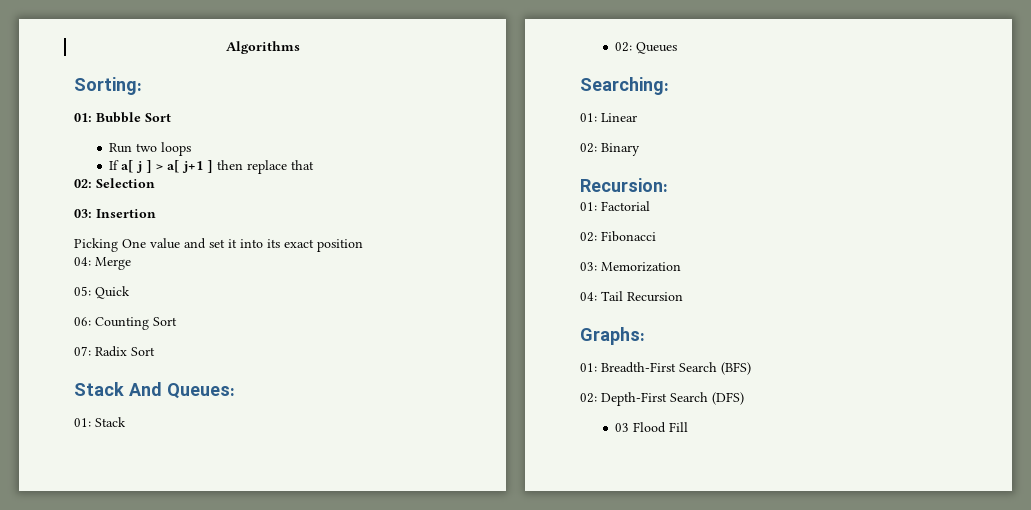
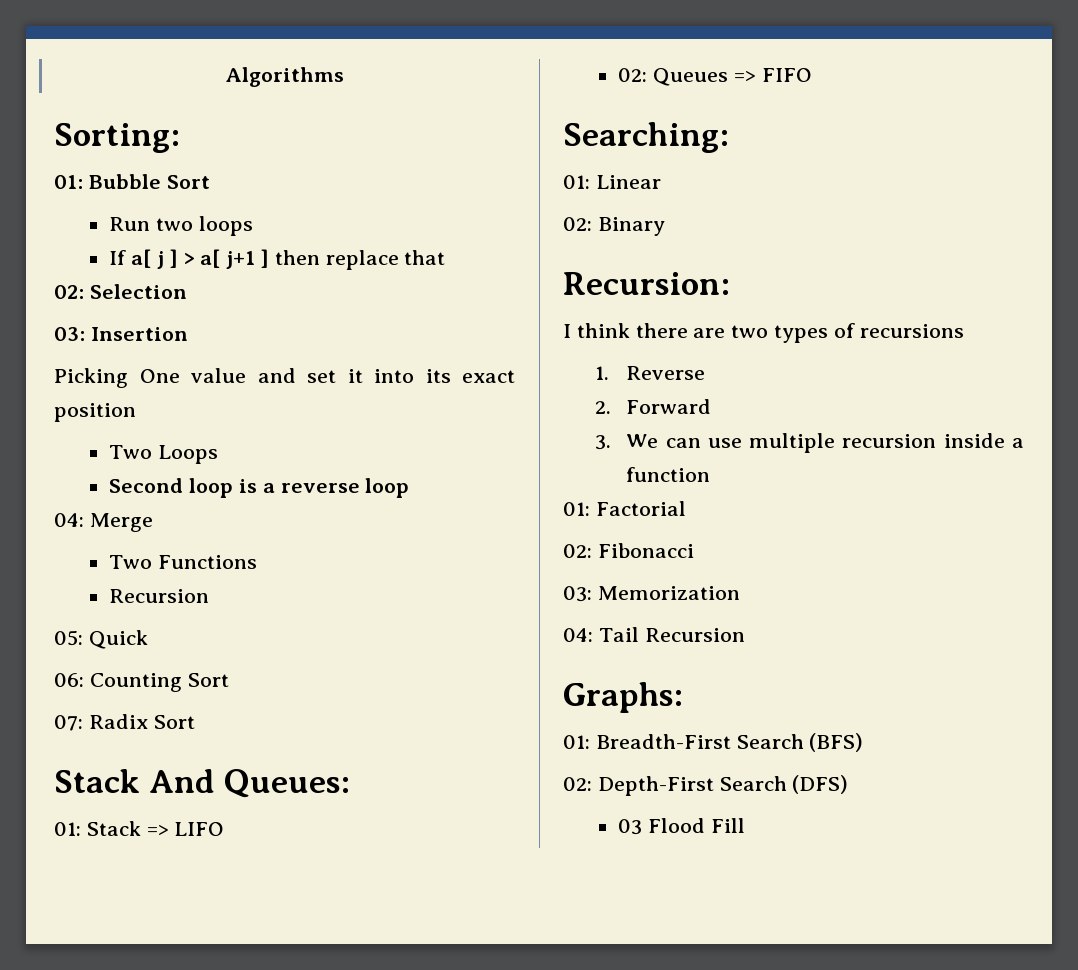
+ Two Loops
+ Second loop is a reverse loop
+ Two Functions
+ Recursion
- 01: Stack
+ 01: Stack => LIFO
- 02: Queues
+ 02: Queues => FIFO
+ I think there are two types of recursions
+ 1. Reverse
+ 2. Forward
+ 3. We can use multiple recursion inside a function

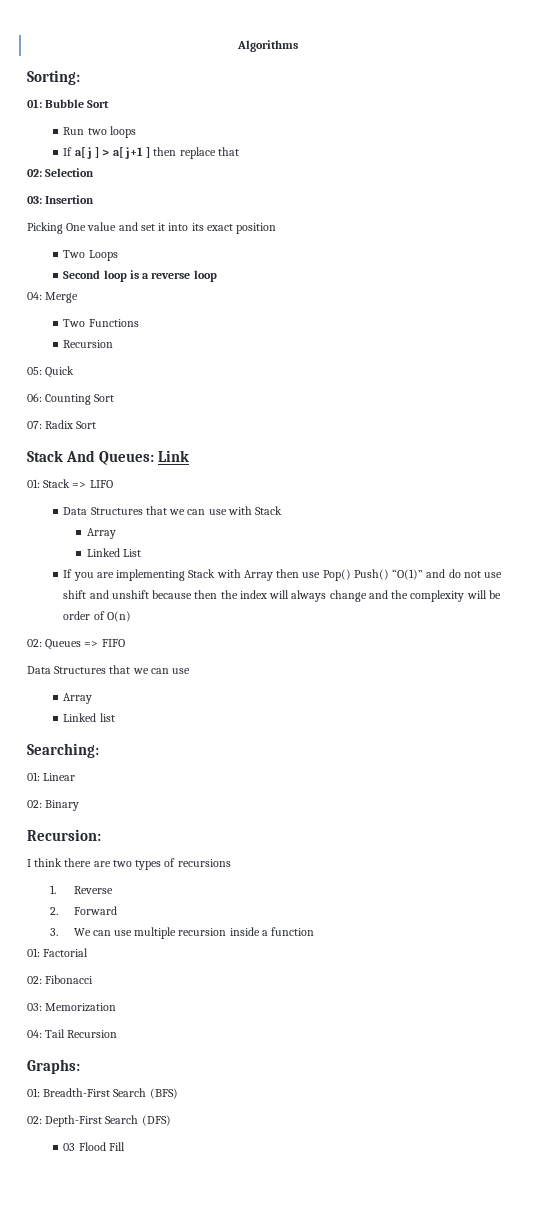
- Stack And Queues:
+ Stack And Queues: Link
+ Data Structures that we can use with Stack
+ Array
+ Linked List
+ If you are implementing Stack with Array then use Pop() Push() “O(1)” and do not use shift and unshift because then the index will always change and the complexity will be order of O(n)
  02: Queues => FIFO
+ Data Structures that we can use
+ Array
+ Linked list

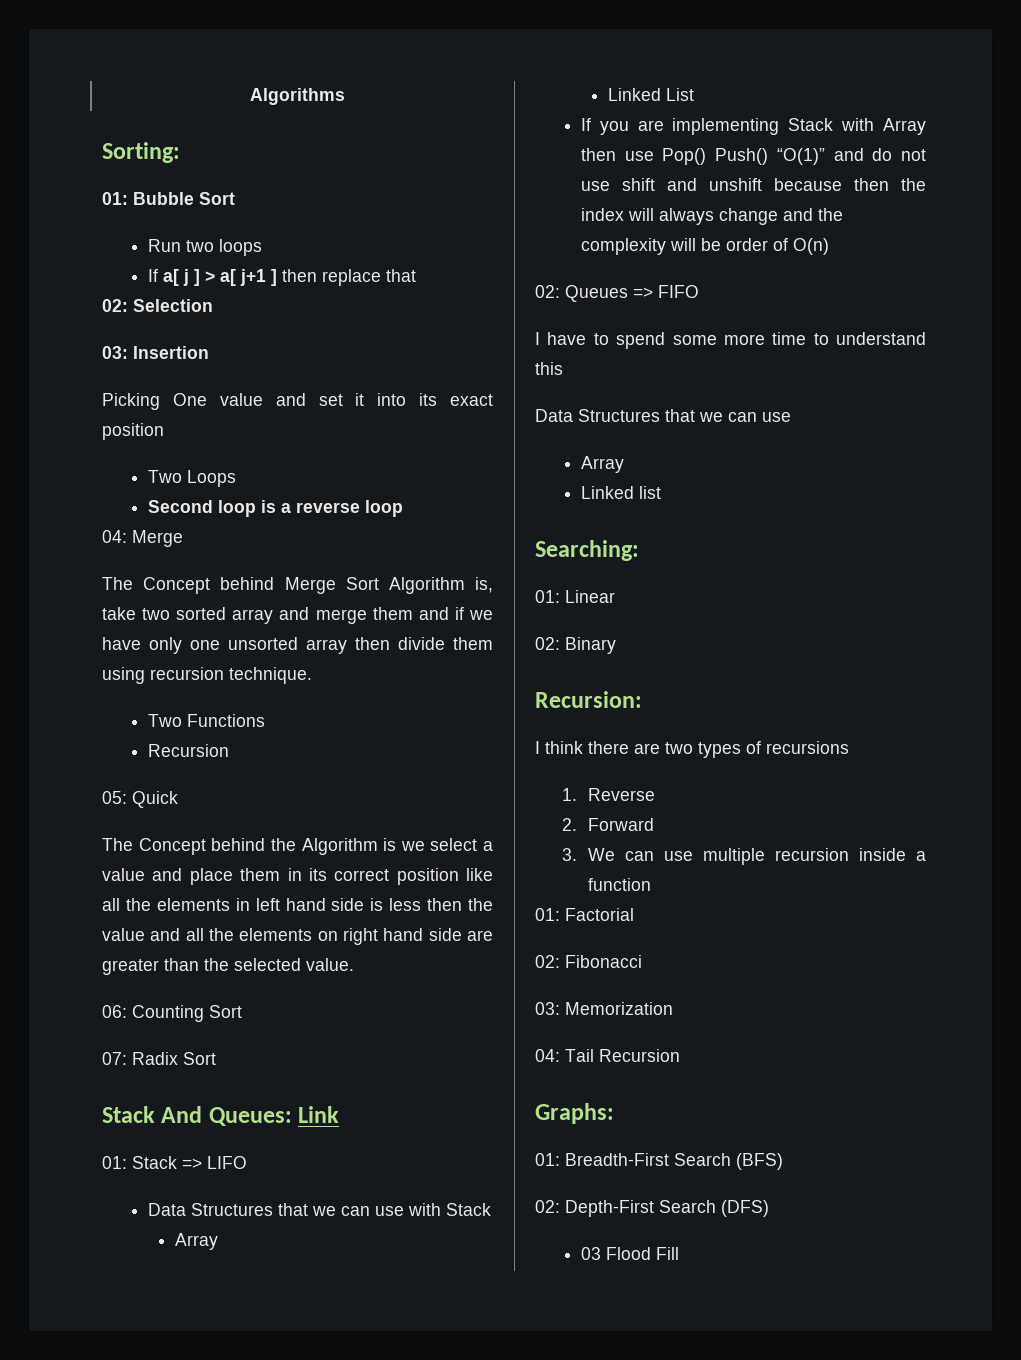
+ The Concept behind Merge Sort Algorithm is, take two sorted array and merge them and if we have only one unsorted array then divide them using recursion technique.
+ The Concept behind the Algorithm is we select a value and place them in its correct position like all the elements in left hand side is less then the value and all the elements on right hand side are greater than the selected value.
+ I have to spend some more time to understand this

